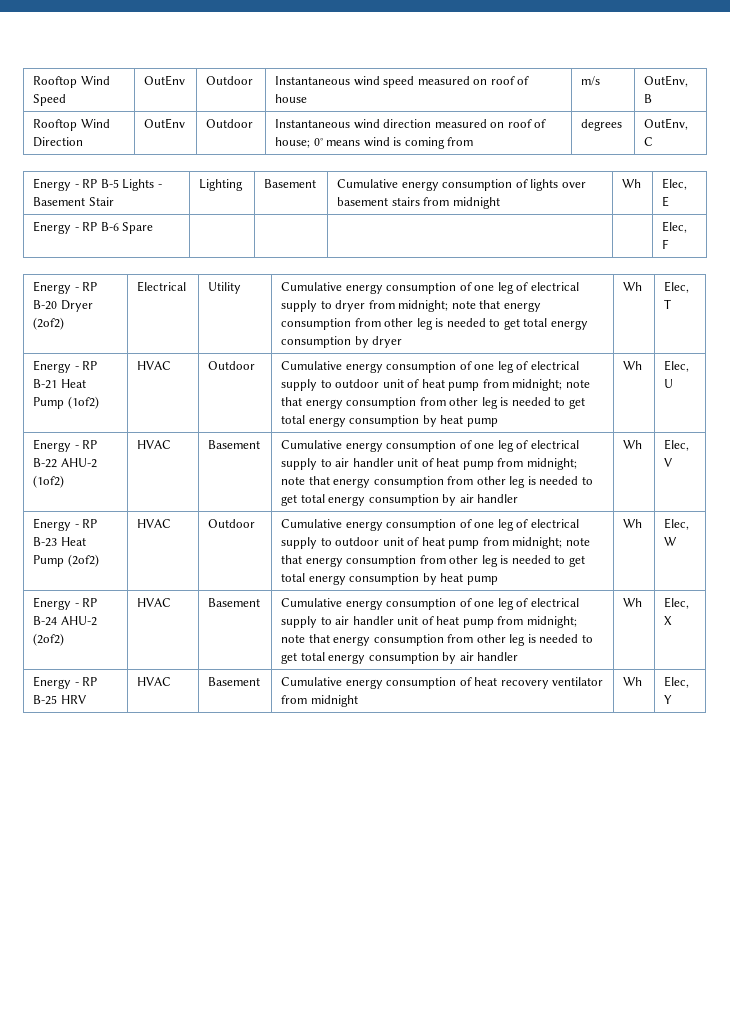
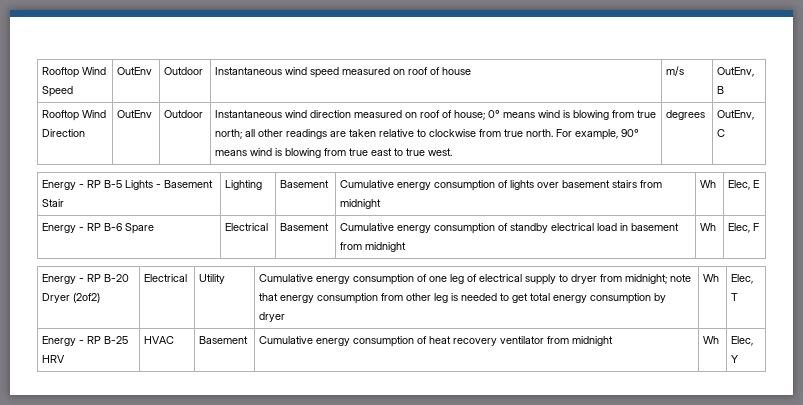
- Instantaneous wind direction measured on roof of house; 0° means wind is coming from
+ Instantaneous wind direction measured on roof of house; 0° means wind is blowing from true north; all other readings are taken relative to clockwise from true north. For example, 90° means wind is blowing from true east to true west.
- Energy - RP B-6 Spare | | | | | Elec, F
+ Energy - RP B-6 Spare | Electrical | Basement | Cumulative energy consumption of standby electrical load in basement from midnight | Wh | Elec, F
- Energy - RP B-21 Heat Pump (1of2) | HVAC | Outdoor | Cumulative energy consumption of one leg of electrical supply to outdoor unit of heat pump from midnight; note that energy consumption from other leg is needed to get total energy consumption by heat pump | Wh | Elec, U
- Energy - RP B-22 AHU-2 (1of2) | HVAC | Basement | Cumulative energy consumption of one leg of electrical supply to air handler unit of heat pump from midnight; note that energy consumption from other leg is needed to get total energy consumption by air handler | Wh | Elec, V
- Energy - RP B-23 Heat Pump (2of2) | HVAC | Outdoor | Cumulative energy consumption of one leg of electrical supply to outdoor unit of heat pump from midnight; note that energy consumption from other leg is needed to get total energy consumption by heat pump | Wh | Elec, W
- Energy - RP B-24 AHU-2 (2of2) | HVAC | Basement | Cumulative energy consumption of one leg of electrical supply to air handler unit of heat pump from midnight; note that energy consumption from other leg is needed to get total energy consumption by air handler | Wh | Elec, X

